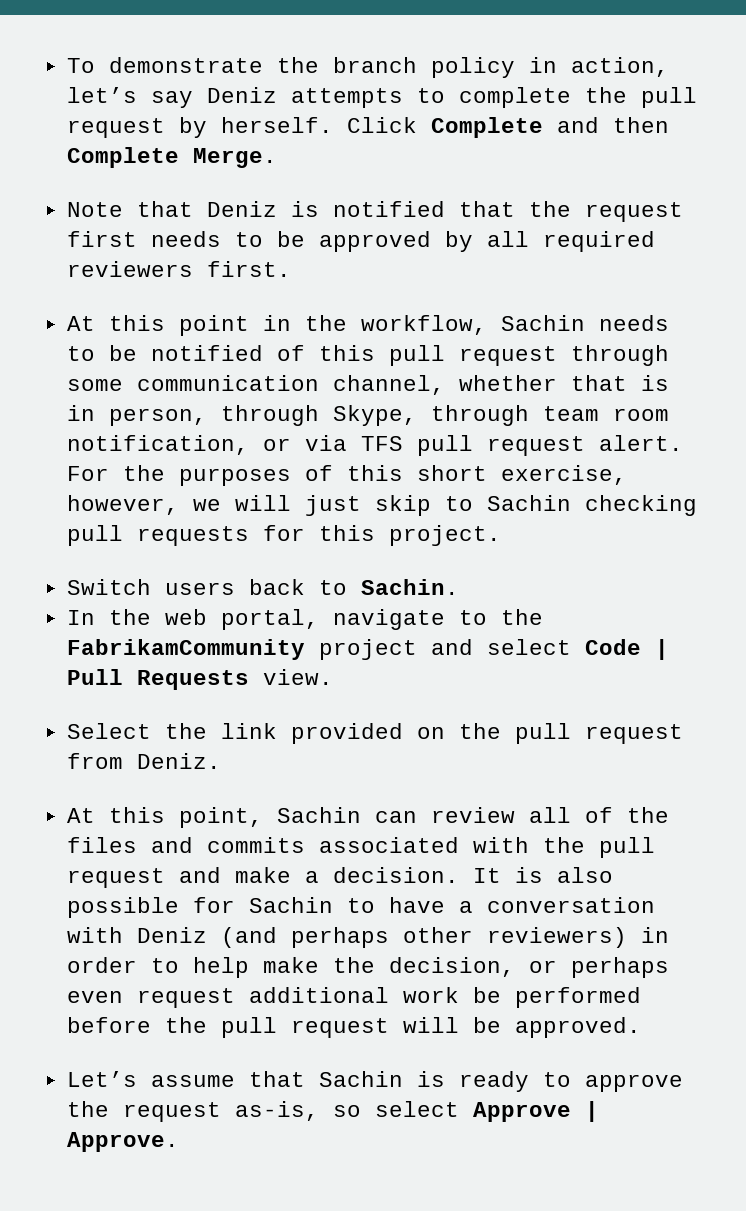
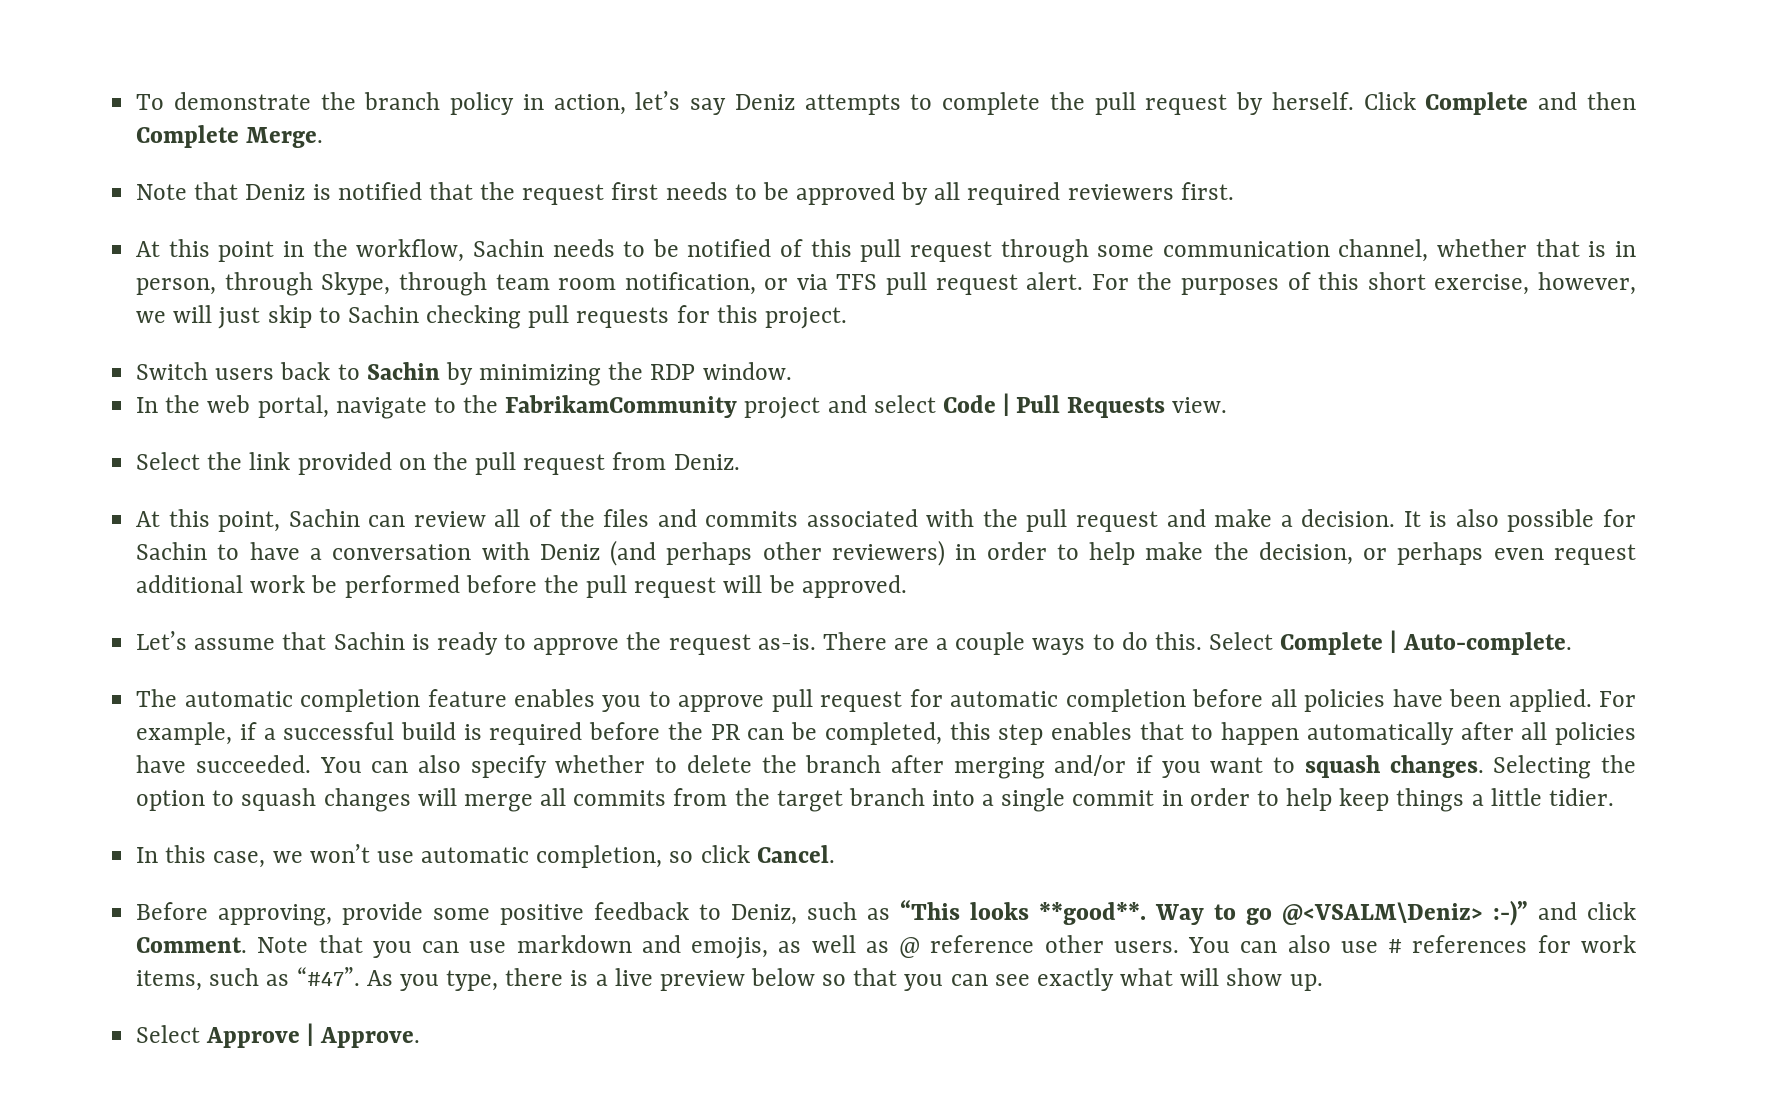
- Switch users back to Sachin.
+ Switch users back to Sachin by minimizing the RDP window.
- Let’s assume that Sachin is ready to approve the request as-is, so select Approve | Approve.
+ Let’s assume that Sachin is ready to approve the request as-is. There are a couple ways to do this. Select Complete | Auto-complete.
+ The automatic completion feature enables you to approve pull request for automatic completion before all policies have been applied. For example, if a successful build is required before the PR can be completed, this step enables that to happen automatically after all policies have succeeded. You can also specify whether to delete the branch after merging and/or if you want to squash changes. Selecting the option to squash changes will merge all commits from the target branch into a single commit in order to help keep things a little tidier.
+ In this case, we won’t use automatic completion, so click Cancel.
+ Before approving, provide some positive feedback to Deniz, such as “This looks **good**. Way to go @<VSALM\Deniz> :-)” and click Comment. Note that you can use markdown and emojis, as well as @ reference other users. You can also use # references for work items, such as “#47”. As you type, there is a live preview below so that you can see exactly what will show up.
+ Select Approve | Approve.

